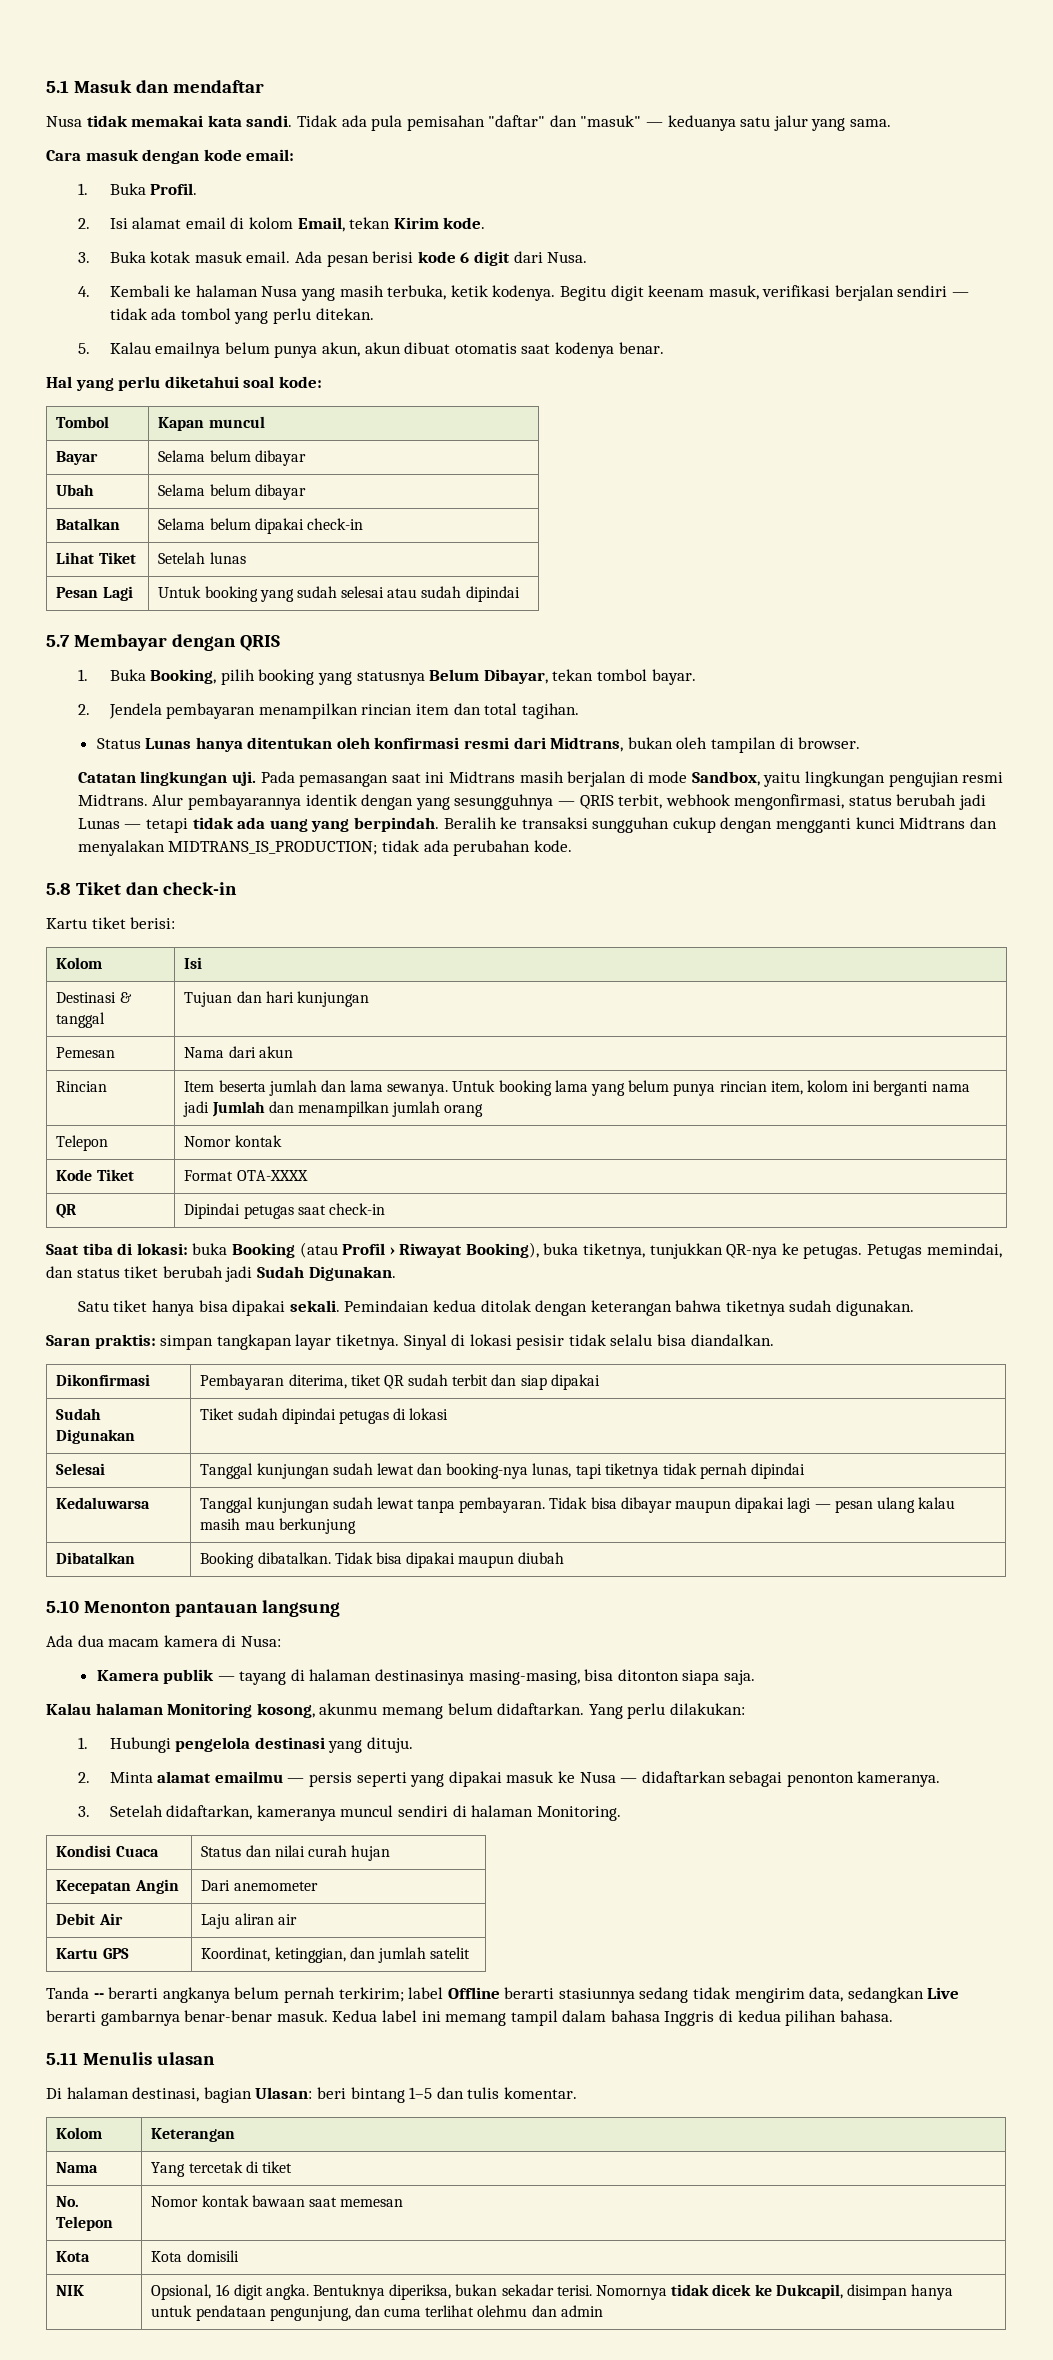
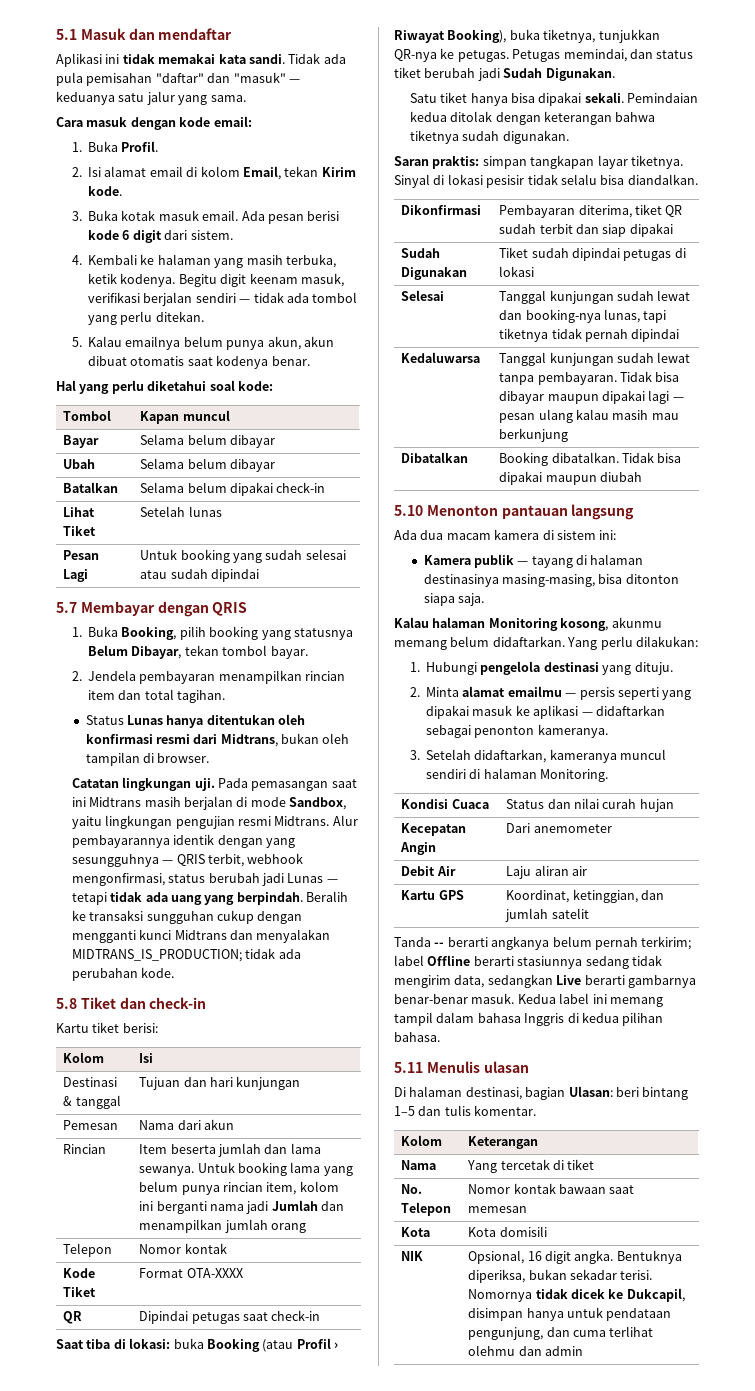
- Nusa tidak memakai kata sandi.
+ Aplikasi ini tidak memakai kata sandi.
- Ada pesan berisi kode 6 digit dari Nusa.
+ Ada pesan berisi kode 6 digit dari sistem.
- 4. Kembali ke halaman Nusa yang masih terbuka, ketik kodenya.
+ 4. Kembali ke halaman yang masih terbuka, ketik kodenya.
- Ada dua macam kamera di Nusa:
+ Ada dua macam kamera di sistem ini:
- 2. Minta alamat emailmu — persis seperti yang dipakai masuk ke Nusa — didaftarkan sebagai penonton kameranya.
+ 2. Minta alamat emailmu — persis seperti yang dipakai masuk ke aplikasi — didaftarkan sebagai penonton kameranya.

